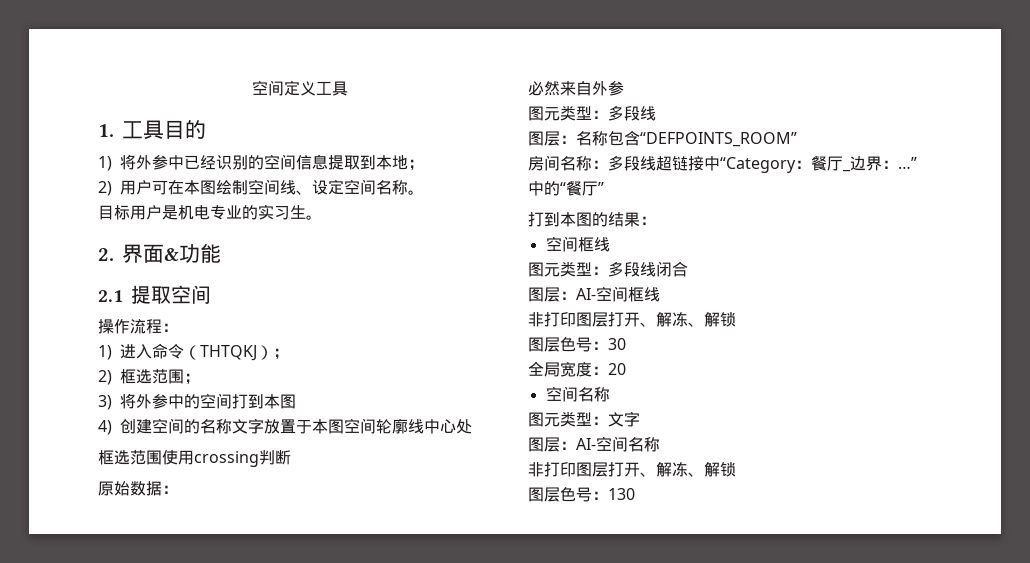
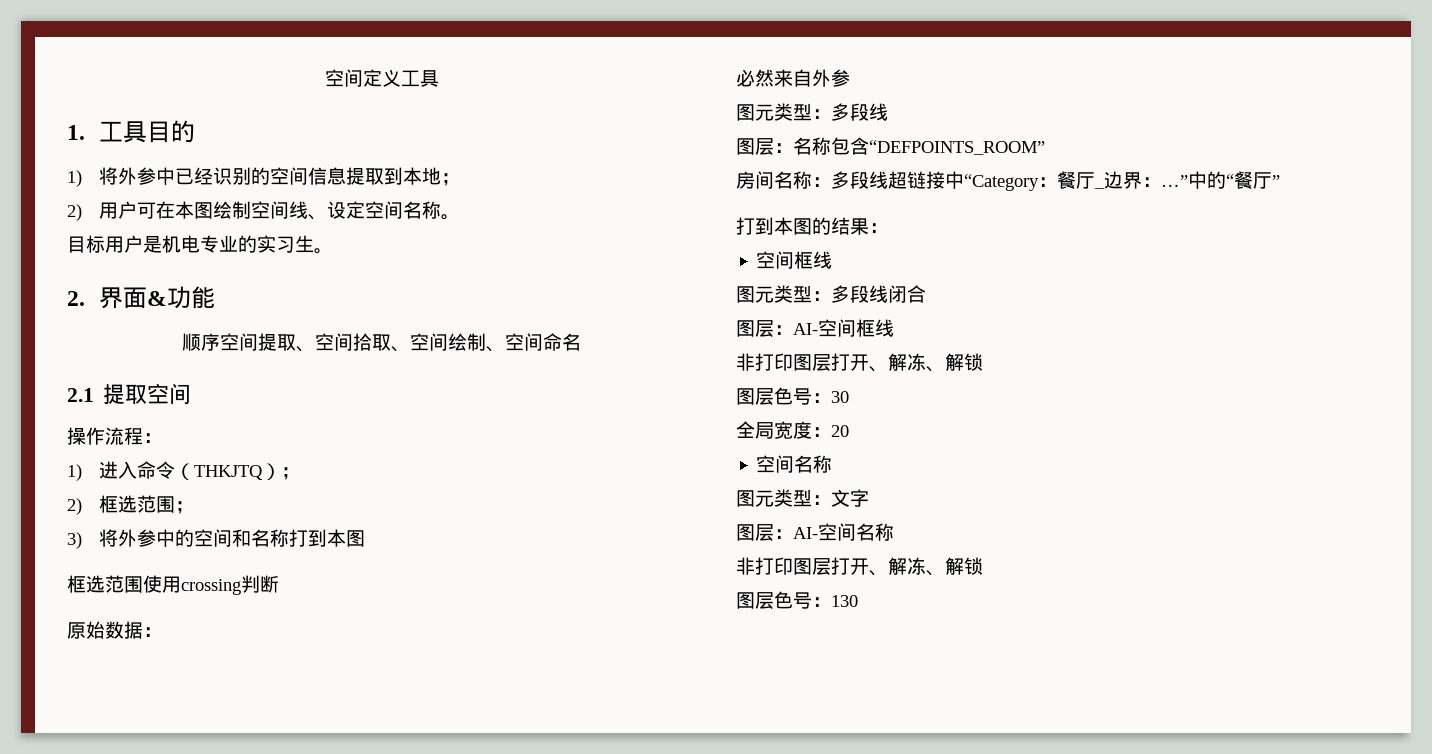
+ 顺序空间提取、空间拾取、空间绘制、空间命名
- 1)进入命令（THTQKJ）；
+ 1)进入命令（THKJTQ）；
- 3)将外参中的空间打到本图
- 4)创建空间的名称文字放置于本图空间轮廓线中心处
+ 3)将外参中的空间和名称打到本图

